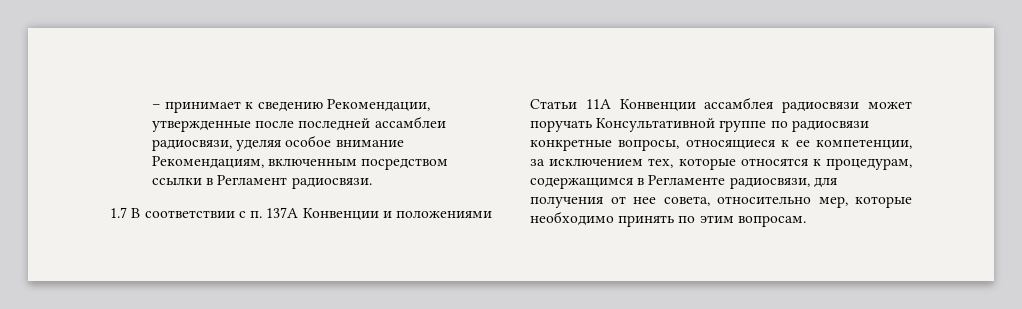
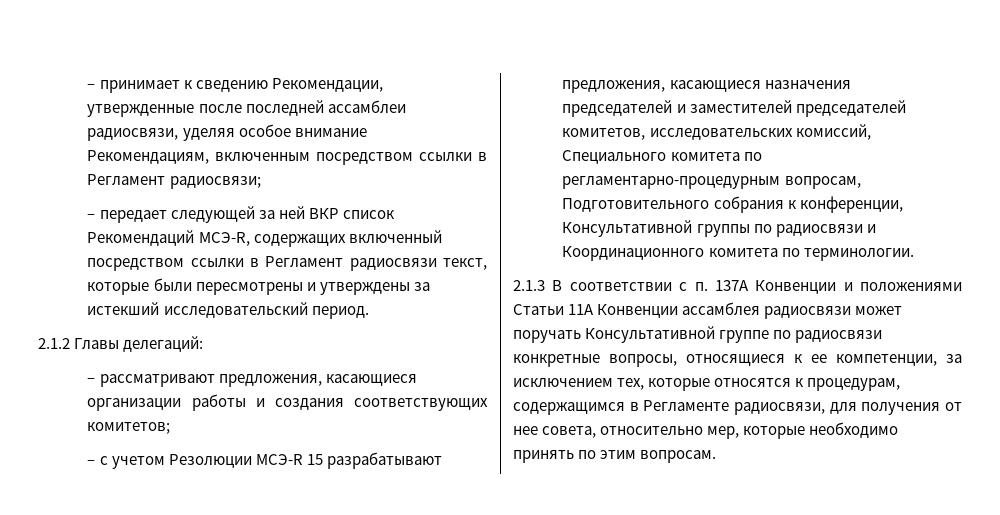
- – принимает к сведению Рекомендации, утвержденные после последней ассамблеи радиосвязи, уделяя особое внимание Рекомендациям, включенным посредством ссылки в Регламент радиосвязи.
- 1.7 В соответствии с п. 137А Конвенции и положениями Статьи 11А Конвенции ассамблея радиосвязи может поручать Консультативной группе по радиосвязи конкретные вопросы, относящиеся к ее компетенции, за исключением тех, которые относятся к процедурам, содержащимся в Регламенте радиосвязи, для получения от нее совета, относительно мер, которые необходимо принять по этим вопросам.
+ – принимает к сведению Рекомендации, утвержденные после последней ассамблеи радиосвязи, уделяя особое внимание Рекомендациям, включенным посредством ссылки в Регламент радиосвязи;
+ – передает следующей за ней ВКР список Рекомендаций МСЭ-R, содержащих включенный посредством ссылки в Регламент радиосвязи текст, которые были пересмотрены и утверждены за истекший исследовательский период.
+ 2.1.2 Главы делегаций:
+ – рассматривают предложения, касающиеся организации работы и создания соответствующих комитетов;
+ – с учетом Резолюции МСЭ-R 15 разрабатывают предложения, касающиеся назначения председателей и заместителей председателей комитетов, исследовательских комиссий, Специального комитета по регламентарно-процедурным вопросам, Подготовительного собрания к конференции, Консультативной группы по радиосвязи и Координационного комитета по терминологии.
+ 2.1.3 В соответствии с п. 137А Конвенции и положениями Статьи 11А Конвенции ассамблея радиосвязи может поручать Консультативной группе по радиосвязи конкретные вопросы, относящиеся к ее компетенции, за исключением тех, которые относятся к процедурам, содержащимся в Регламенте радиосвязи, для получения от нее совета, относительно мер, которые необходимо принять по этим вопросам.

